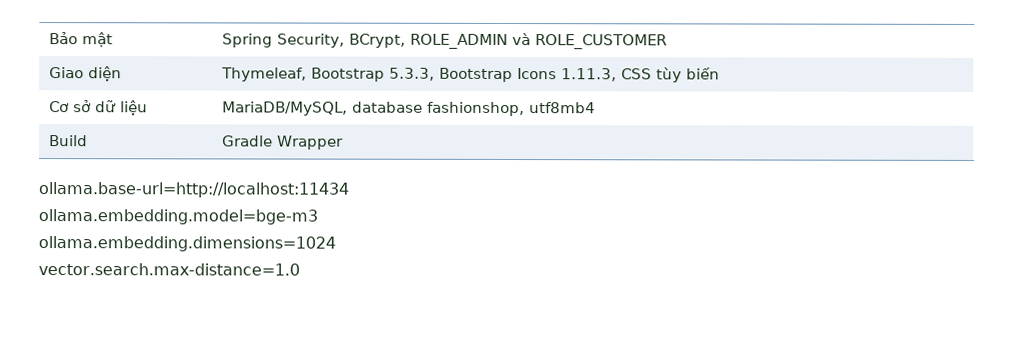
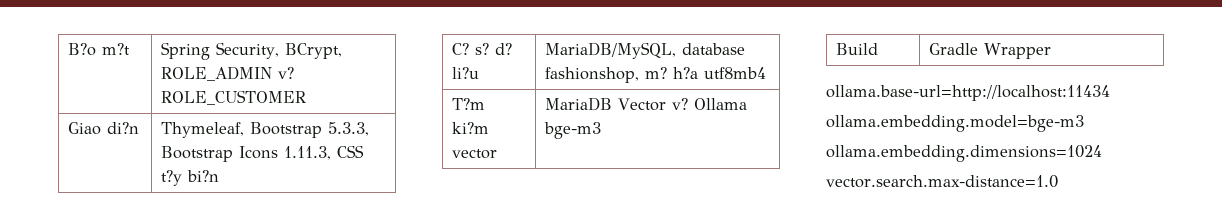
- Bảo mật | Spring Security, BCrypt, ROLE_ADMIN và ROLE_CUSTOMER
+ B?o m?t | Spring Security, BCrypt, ROLE_ADMIN v? ROLE_CUSTOMER
- Giao diện | Thymeleaf, Bootstrap 5.3.3, Bootstrap Icons 1.11.3, CSS tùy biến
- Cơ sở dữ liệu | MariaDB/MySQL, database fashionshop, utf8mb4
+ Giao di?n | Thymeleaf, Bootstrap 5.3.3, Bootstrap Icons 1.11.3, CSS t?y bi?n
+ C? s? d? li?u | MariaDB/MySQL, database fashionshop, m? h?a utf8mb4
+ T?m ki?m vector | MariaDB Vector v? Ollama bge-m3

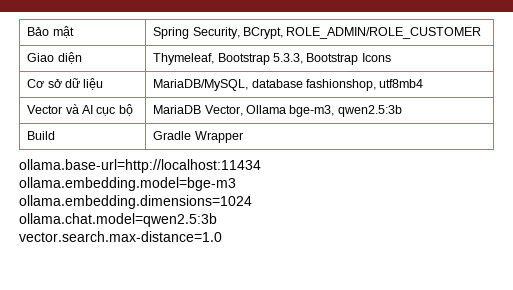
- B?o m?t | Spring Security, BCrypt, ROLE_ADMIN v? ROLE_CUSTOMER
+ Bảo mật | Spring Security, BCrypt, ROLE_ADMIN/ROLE_CUSTOMER
- Giao di?n | Thymeleaf, Bootstrap 5.3.3, Bootstrap Icons 1.11.3, CSS t?y bi?n
- C? s? d? li?u | MariaDB/MySQL, database fashionshop, m? h?a utf8mb4
+ Giao diện | Thymeleaf, Bootstrap 5.3.3, Bootstrap Icons
+ Cơ sở dữ liệu | MariaDB/MySQL, database fashionshop, utf8mb4
- T?m ki?m vector | MariaDB Vector v? Ollama bge-m3
+ Vector và AI cục bộ | MariaDB Vector, Ollama bge-m3, qwen2.5:3b
+ ollama.chat.model=qwen2.5:3b

